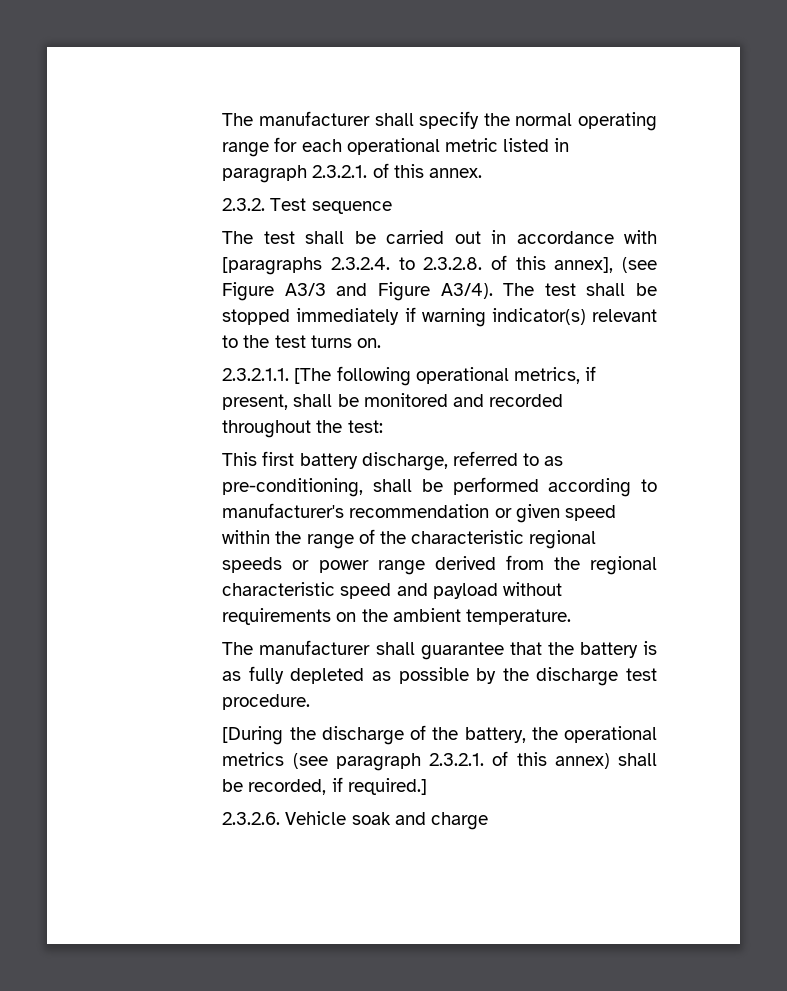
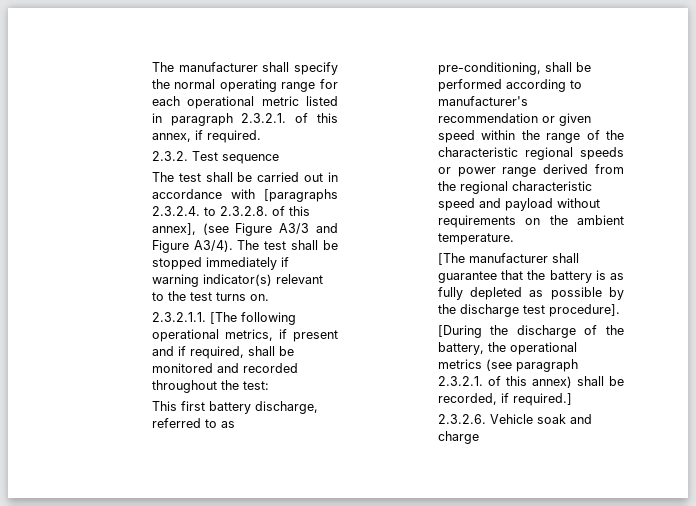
- The manufacturer shall specify the normal operating range for each operational metric listed in paragraph 2.3.2.1. of this annex.
+ The manufacturer shall specify the normal operating range for each operational metric listed in paragraph 2.3.2.1. of this annex, if required.
- 2.3.2.1.1. [The following operational metrics, if present, shall be monitored and recorded throughout the test:
+ 2.3.2.1.1. [The following operational metrics, if present and if required, shall be monitored and recorded throughout the test:
- The manufacturer shall guarantee that the battery is as fully depleted as possible by the discharge test procedure.
+ [The manufacturer shall guarantee that the battery is as fully depleted as possible by the discharge test procedure].

